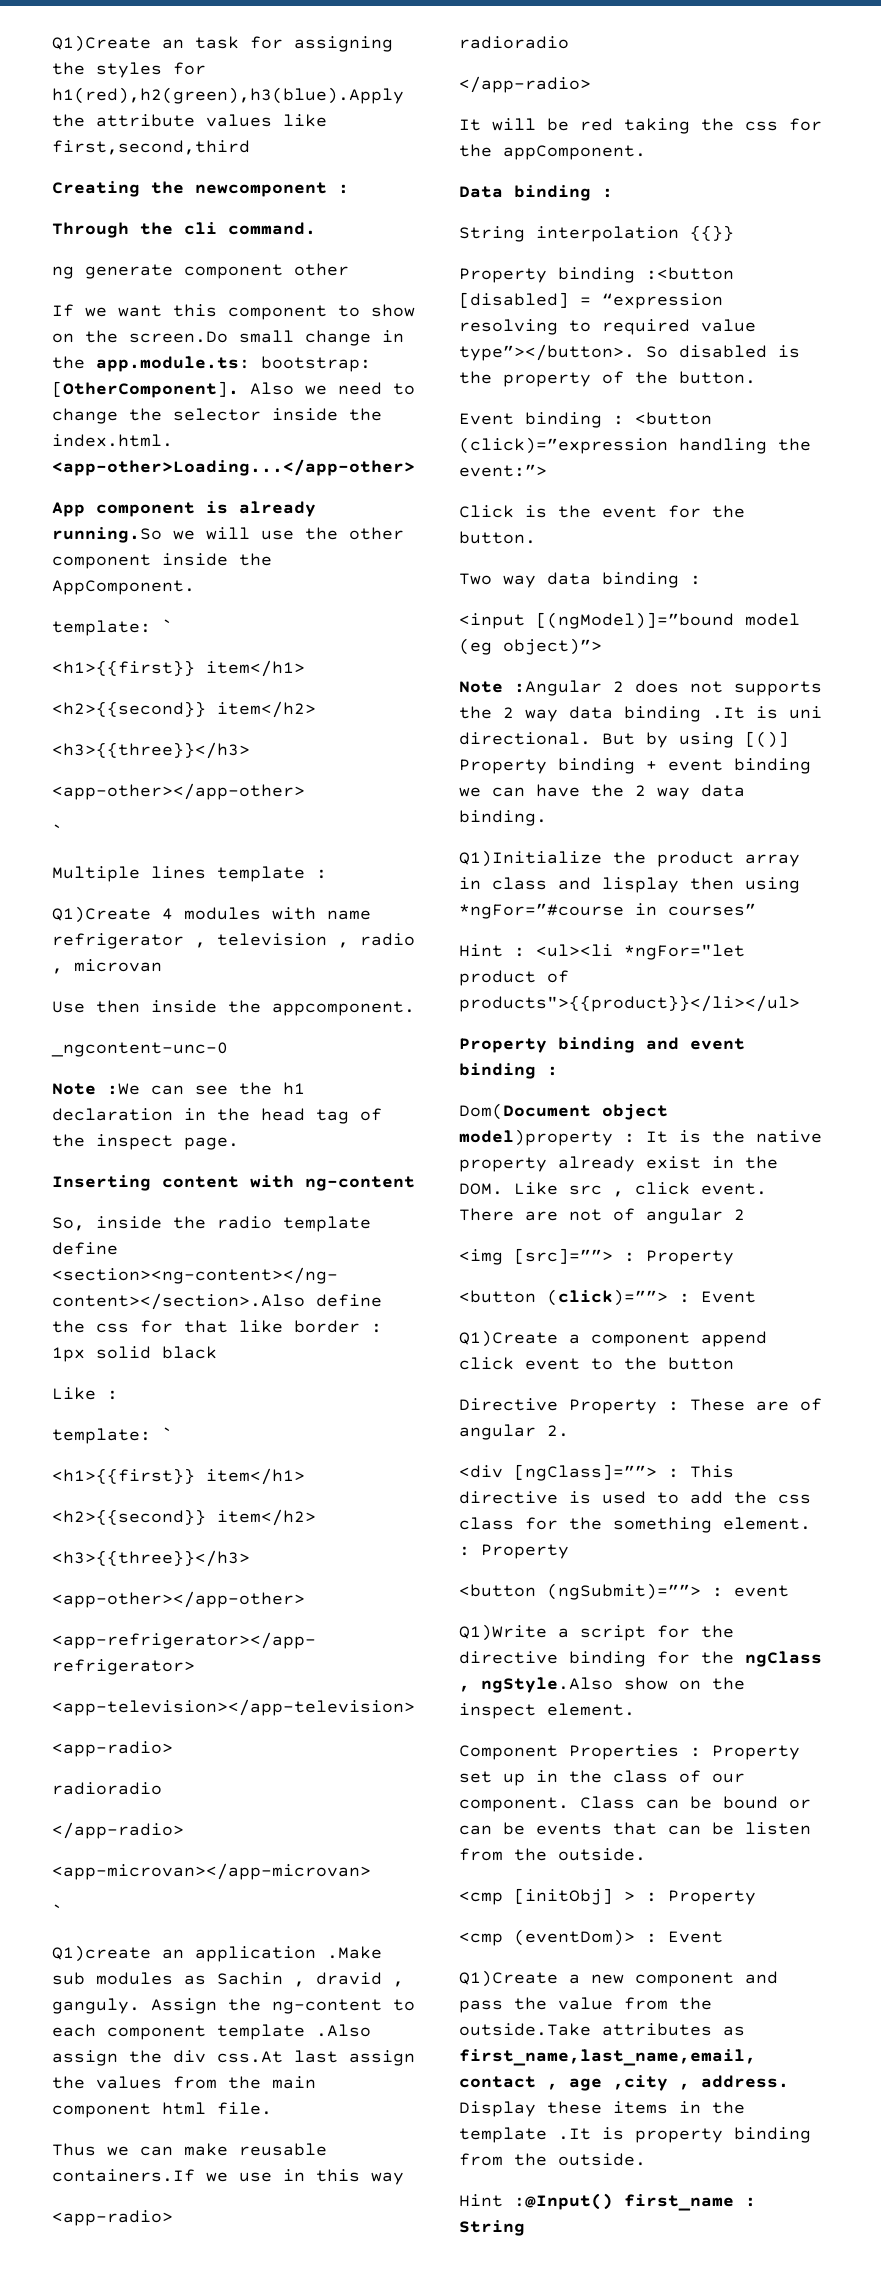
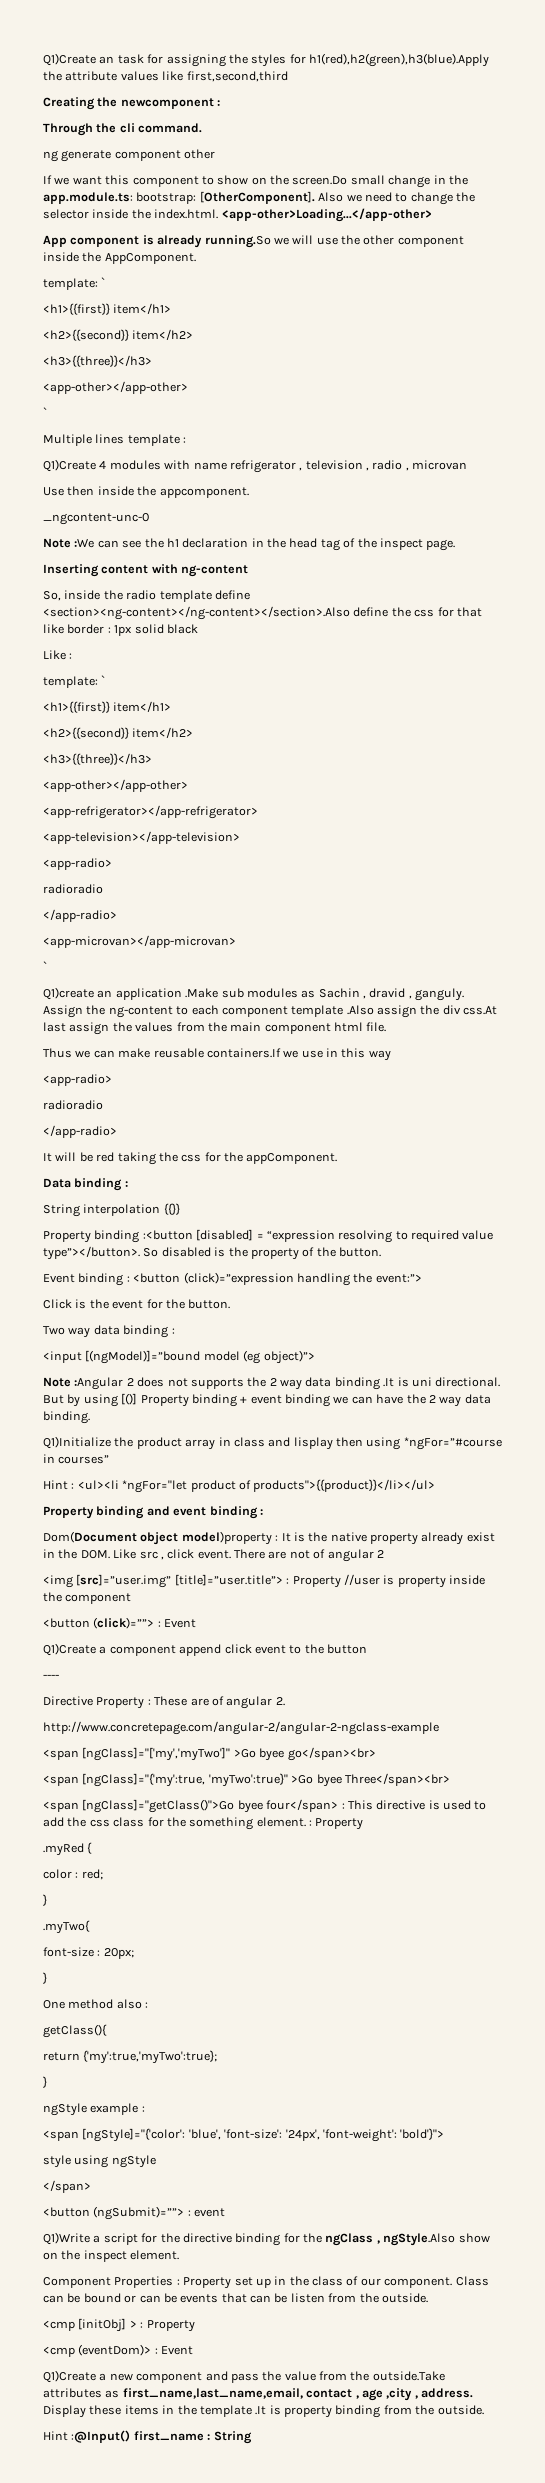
- <img [src]=””> : Property
+ <img [src]=”user.img” [title]=”user.title”> : Property //user is property inside the component
+ ----
- <div [ngClass]=””> : This directive is used to add the css class for the something element. : Property
+ http://www.concretepage.com/angular-2/angular-2-ngclass-example
+ <span [ngClass]="['my','myTwo']" >Go byee go</span><br>
+ <span [ngClass]="{'my':true, 'myTwo':true}" >Go byee Three</span><br>
+ <span [ngClass]="getClass()">Go byee four</span> : This directive is used to add the css class for the something element. : Property
+ .myRed {
+ color : red;
+ }
+ .myTwo{
+ font-size : 20px;
+ }
+ One method also :
+ getClass(){
+ return {'my':true,'myTwo':true};
+ }
+ ngStyle example :
+ <span [ngStyle]="{'color': 'blue', 'font-size': '24px', 'font-weight': 'bold'}">
+ style using ngStyle
+ </span>

